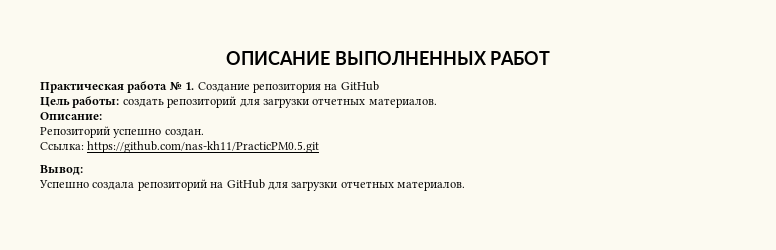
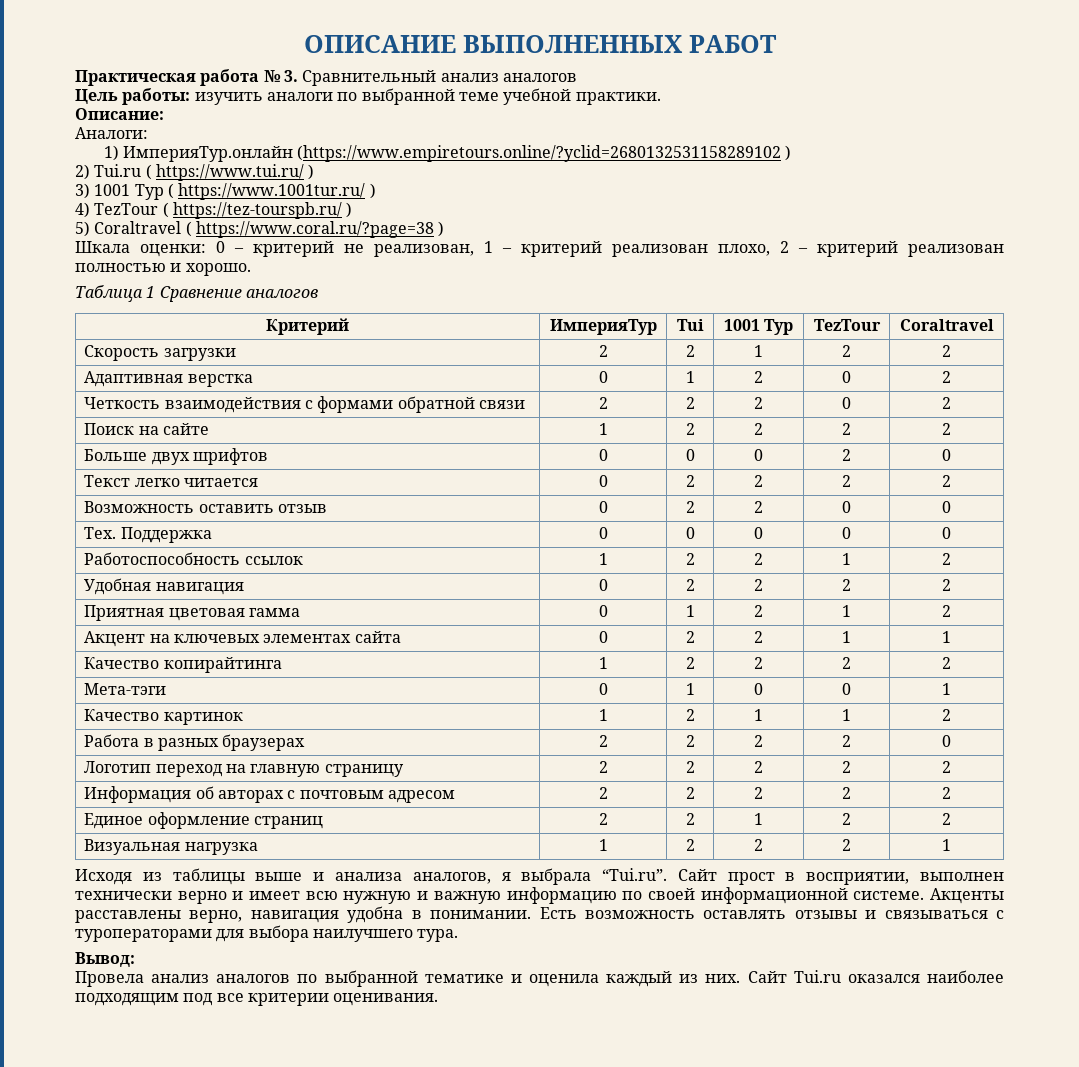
- Практическая работа № 1. Создание репозитория на GitHub
- Цель работы: создать репозиторий для загрузки отчетных материалов.
+ Практическая работа № 3. Сравнительный анализ аналогов
+ Цель работы: изучить аналоги по выбранной теме учебной практики.
  Описание:
- Репозиторий успешно создан.
- Ссылка: https://github.com/nas-kh11/PracticPM0.5.git
+ Аналоги:
+ 1) ИмперияТур.онлайн (https://www.empiretours.online/?yclid=2680132531158289102 )
+ 2) Tui.ru ( https://www.tui.ru/ )
+ 3) 1001 Тур ( https://www.1001tur.ru/ )
+ 4) TezTour ( https://tez-tourspb.ru/ )
+ 5) Coraltravel ( https://www.coral.ru/?page=38 )
+ Шкала оценки: 0 – критерий не реализован, 1 – критерий реализован плохо, 2 – критерий реализован полностью и хорошо.
+ Таблица 1 Сравнение аналогов
+ Критерий | ИмперияТур | Tui | 1001 Тур | TezTour | Coraltravel
+ Скорость загрузки | 2 | 2 | 1 | 2 | 2
+ Адаптивная верстка | 0 | 1 | 2 | 0 | 2
+ Четкость взаимодействия с формами обратной связи | 2 | 2 | 2 | 0 | 2
+ Поиск на сайте | 1 | 2 | 2 | 2 | 2
+ Больше двух шрифтов | 0 | 0 | 0 | 2 | 0
+ Текст легко читается | 0 | 2 | 2 | 2 | 2
+ Возможность оставить отзыв | 0 | 2 | 2 | 0 | 0
+ Тех. Поддержка | 0 | 0 | 0 | 0 | 0
+ Работоспособность ссылок | 1 | 2 | 2 | 1 | 2
+ Удобная навигация | 0 | 2 | 2 | 2 | 2
+ Приятная цветовая гамма | 0 | 1 | 2 | 1 | 2
+ Акцент на ключевых элементах сайта | 0 | 2 | 2 | 1 | 1
+ Качество копирайтинга | 1 | 2 | 2 | 2 | 2
+ Мета-тэги | 0 | 1 | 0 | 0 | 1
+ Качество картинок | 1 | 2 | 1 | 1 | 2
+ Работа в разных браузерах | 2 | 2 | 2 | 2 | 0
+ Логотип переход на главную страницу | 2 | 2 | 2 | 2 | 2
+ Информация об авторах с почтовым адресом | 2 | 2 | 2 | 2 | 2
+ Единое оформление страниц | 2 | 2 | 1 | 2 | 2
+ Визуальная нагрузка | 1 | 2 | 2 | 2 | 1
+ Исходя из таблицы выше и анализа аналогов, я выбрала “Tui.ru”. Сайт прост в восприятии, выполнен технически верно и имеет всю нужную и важную информацию по своей информационной системе. Акценты расставлены верно, навигация удобна в понимании. Есть возможность оставлять отзывы и связываться с туроператорами для выбора наилучшего тура.
  Вывод:
- Успешно создала репозиторий на GitHub для загрузки отчетных материалов.
+ Провела анализ аналогов по выбранной тематике и оценила каждый из них. Сайт Tui.ru оказался наиболее подходящим под все критерии оценивания.

